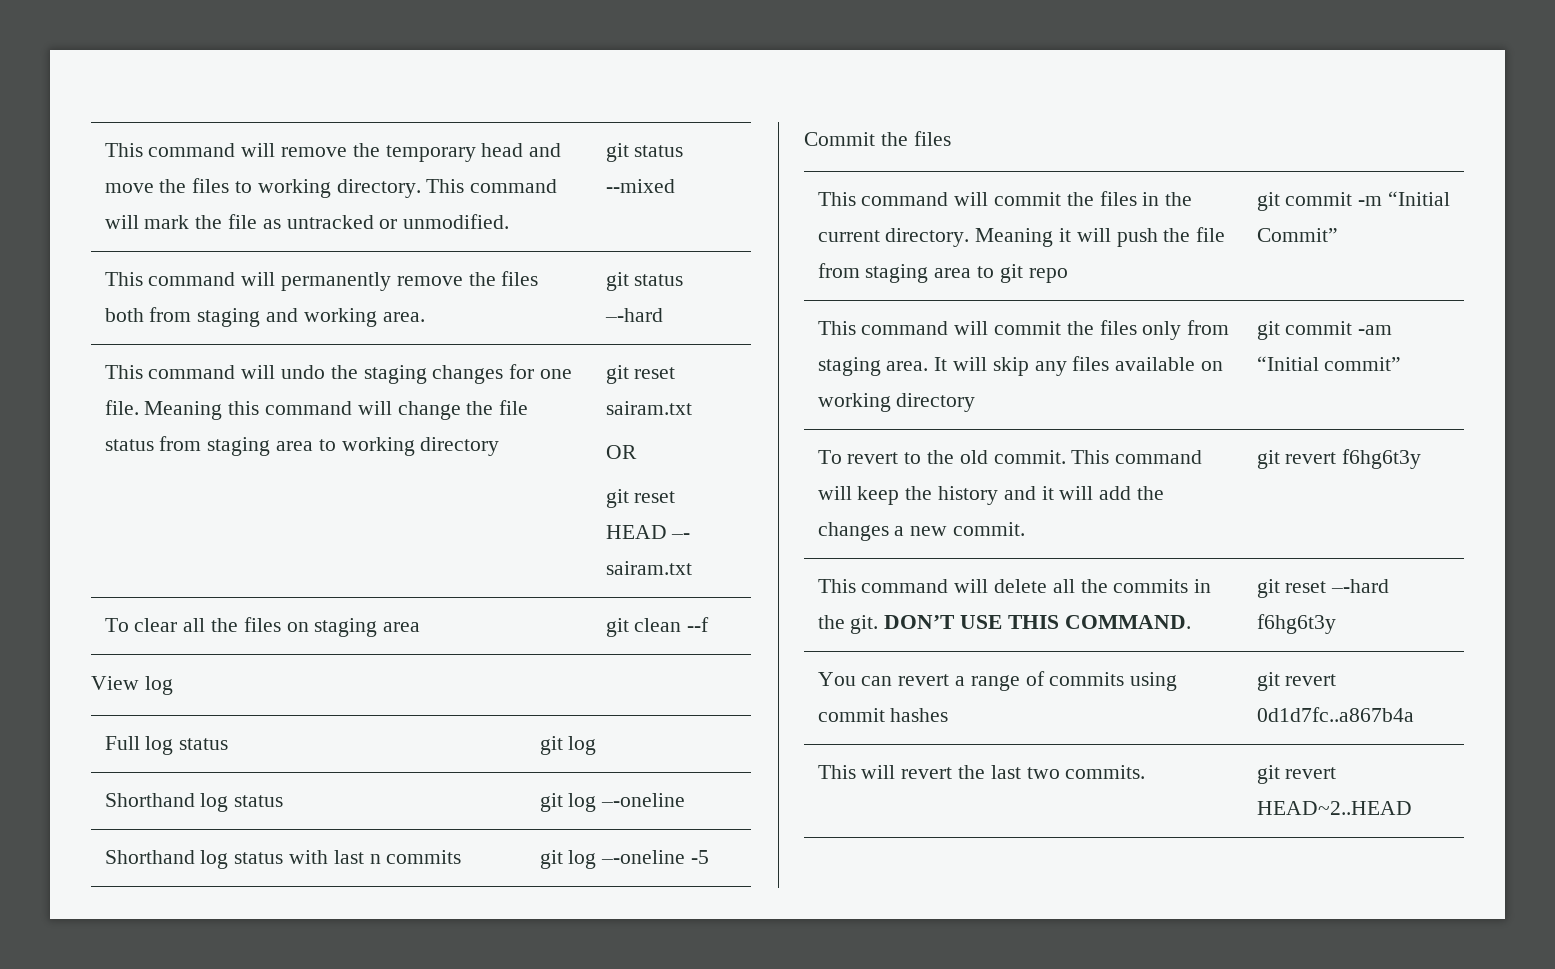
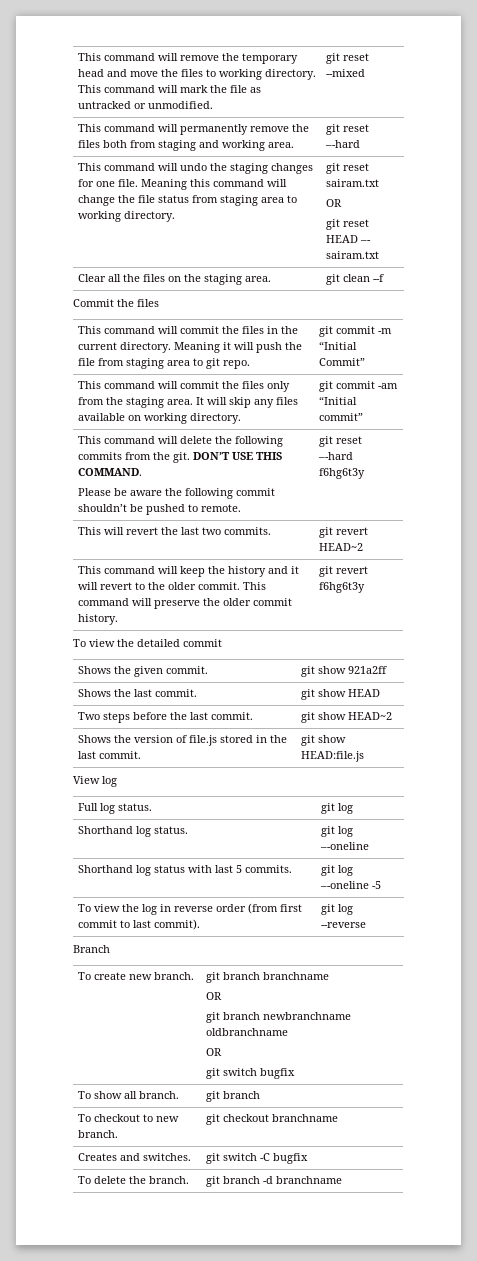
- This command will remove the temporary head and move the files to working directory. This command will mark the file as untracked or unmodified. | git status --mixed
+ This command will remove the temporary head and move the files to working directory. This command will mark the file as untracked or unmodified. | git reset --mixed
- This command will permanently remove the files both from staging and working area. | git status –-hard
+ This command will permanently remove the files both from staging and working area. | git reset –-hard
- This command will undo the staging changes for one file. Meaning this command will change the file status from staging area to working directory | git reset sairam.txt
+ This command will undo the staging changes for one file. Meaning this command will change the file status from staging area to working directory. | git reset sairam.txt
- To clear all the files on staging area | git clean --f
+ Clear all the files on the staging area. | git clean --f
- View log
- Full log status | git log
- Shorthand log status | git log –-oneline
- Shorthand log status with last n commits | git log –-oneline -5
- This command will commit the files in the current directory. Meaning it will push the file from staging area to git repo | git commit -m “Initial Commit”
+ This command will commit the files in the current directory. Meaning it will push the file from staging area to git repo. | git commit -m “Initial Commit”
- This command will commit the files only from staging area. It will skip any files available on working directory | git commit -am “Initial commit”
+ This command will commit the files only from the staging area. It will skip any files available on working directory. | git commit -am “Initial commit”
- To revert to the old commit. This command will keep the history and it will add the changes a new commit. | git revert f6hg6t3y
- This command will delete all the commits in the git. DON’T USE THIS COMMAND. | git reset –-hard f6hg6t3y
- You can revert a range of commits using commit hashes | git revert 0d1d7fc..a867b4a
+ This command will delete the following commits from the git. DON’T USE THIS COMMAND.
+ Please be aware the following commit shouldn’t be pushed to remote. | git reset –-hard f6hg6t3y
- This will revert the last two commits. | git revert HEAD~2..HEAD
+ This will revert the last two commits. | git revert HEAD~2
+ This command will keep the history and it will revert to the older commit. This command will preserve the older commit history. | git revert f6hg6t3y
+ To view the detailed commit
+ Shows the given commit. | git show 921a2ff
+ Shows the last commit. | git show HEAD
+ Two steps before the last commit. | git show HEAD~2
+ Shows the version of file.js stored in the last commit. | git show HEAD:file.js
+ View log
+ Full log status. | git log
+ Shorthand log status. | git log –-oneline
+ Shorthand log status with last 5 commits. | git log –-oneline -5
+ To view the log in reverse order (from first commit to last commit). | git log --reverse
+ Branch
+ To create new branch. | git branch branchname
+ OR
+ git branch newbranchname oldbranchname
+ OR
+ git switch bugfix
+ To show all branch. | git branch
+ To checkout to new branch. | git checkout branchname
+ Creates and switches. | git switch -C bugfix
+ To delete the branch. | git branch -d branchname

